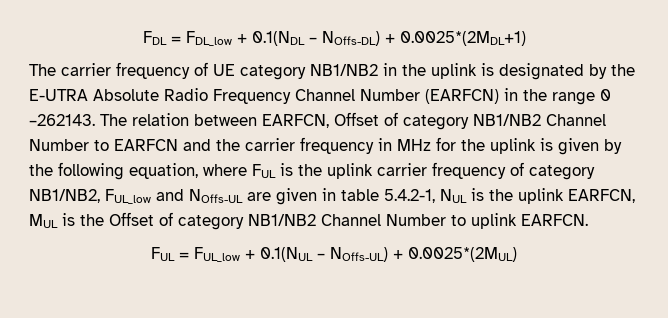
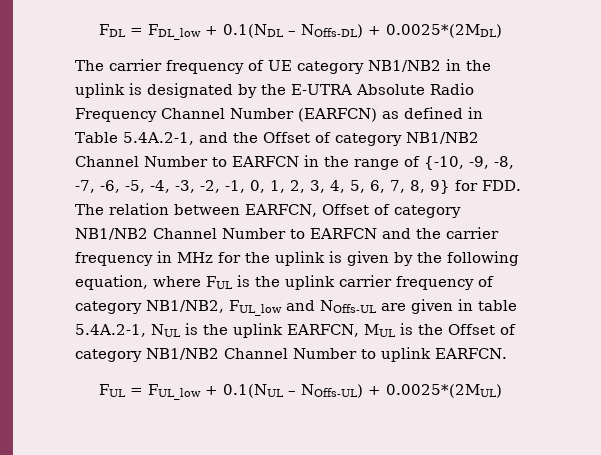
- FDL = FDL_low + 0.1(NDL – NOffs-DL) + 0.0025*(2MDL+1)
+ FDL = FDL_low + 0.1(NDL – NOffs-DL) + 0.0025*(2MDL)
- The carrier frequency of UE category NB1/NB2 in the uplink is designated by the E-UTRA Absolute Radio Frequency Channel Number (EARFCN) in the range 0 –262143. The relation between EARFCN, Offset of category NB1/NB2 Channel Number to EARFCN and the carrier frequency in MHz for the uplink is given by the following equation, where FUL is the uplink carrier frequency of category NB1/NB2, FUL_low and NOffs-UL are given in table 5.4.2-1, NUL is the uplink EARFCN, MUL is the Offset of category NB1/NB2 Channel Number to uplink EARFCN.
+ The carrier frequency of UE category NB1/NB2 in the uplink is designated by the E-UTRA Absolute Radio Frequency Channel Number (EARFCN) as defined in Table 5.4A.2-1, and the Offset of category NB1/NB2 Channel Number to EARFCN in the range of {-10, -9, -8, -7, -6, -5, -4, -3, -2, -1, 0, 1, 2, 3, 4, 5, 6, 7, 8, 9} for FDD. The relation between EARFCN, Offset of category NB1/NB2 Channel Number to EARFCN and the carrier frequency in MHz for the uplink is given by the following equation, where FUL is the uplink carrier frequency of category NB1/NB2, FUL_low and NOffs-UL are given in table 5.4A.2-1, NUL is the uplink EARFCN, MUL is the Offset of category NB1/NB2 Channel Number to uplink EARFCN.

